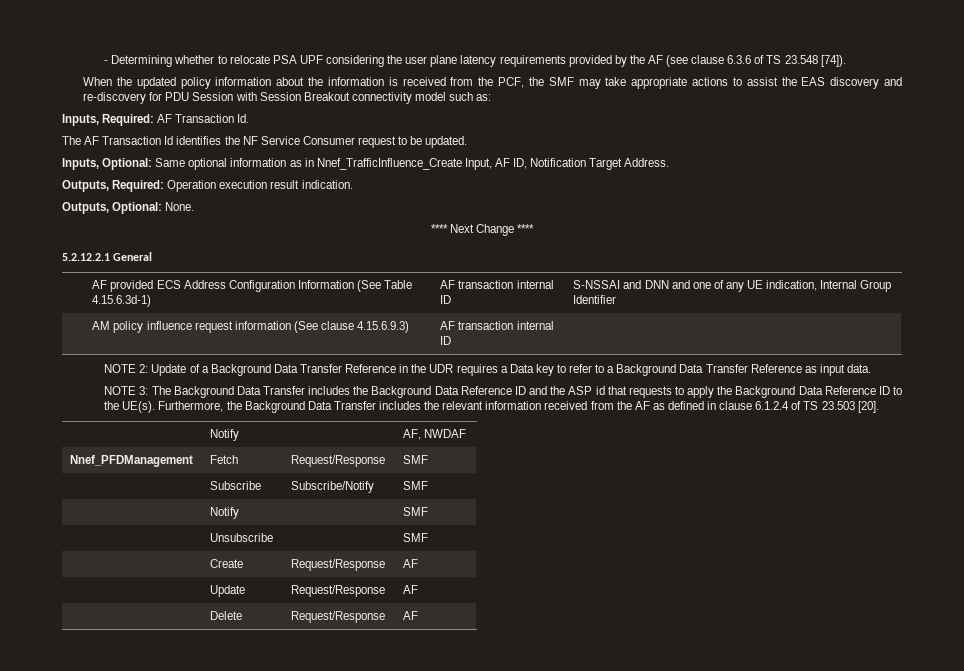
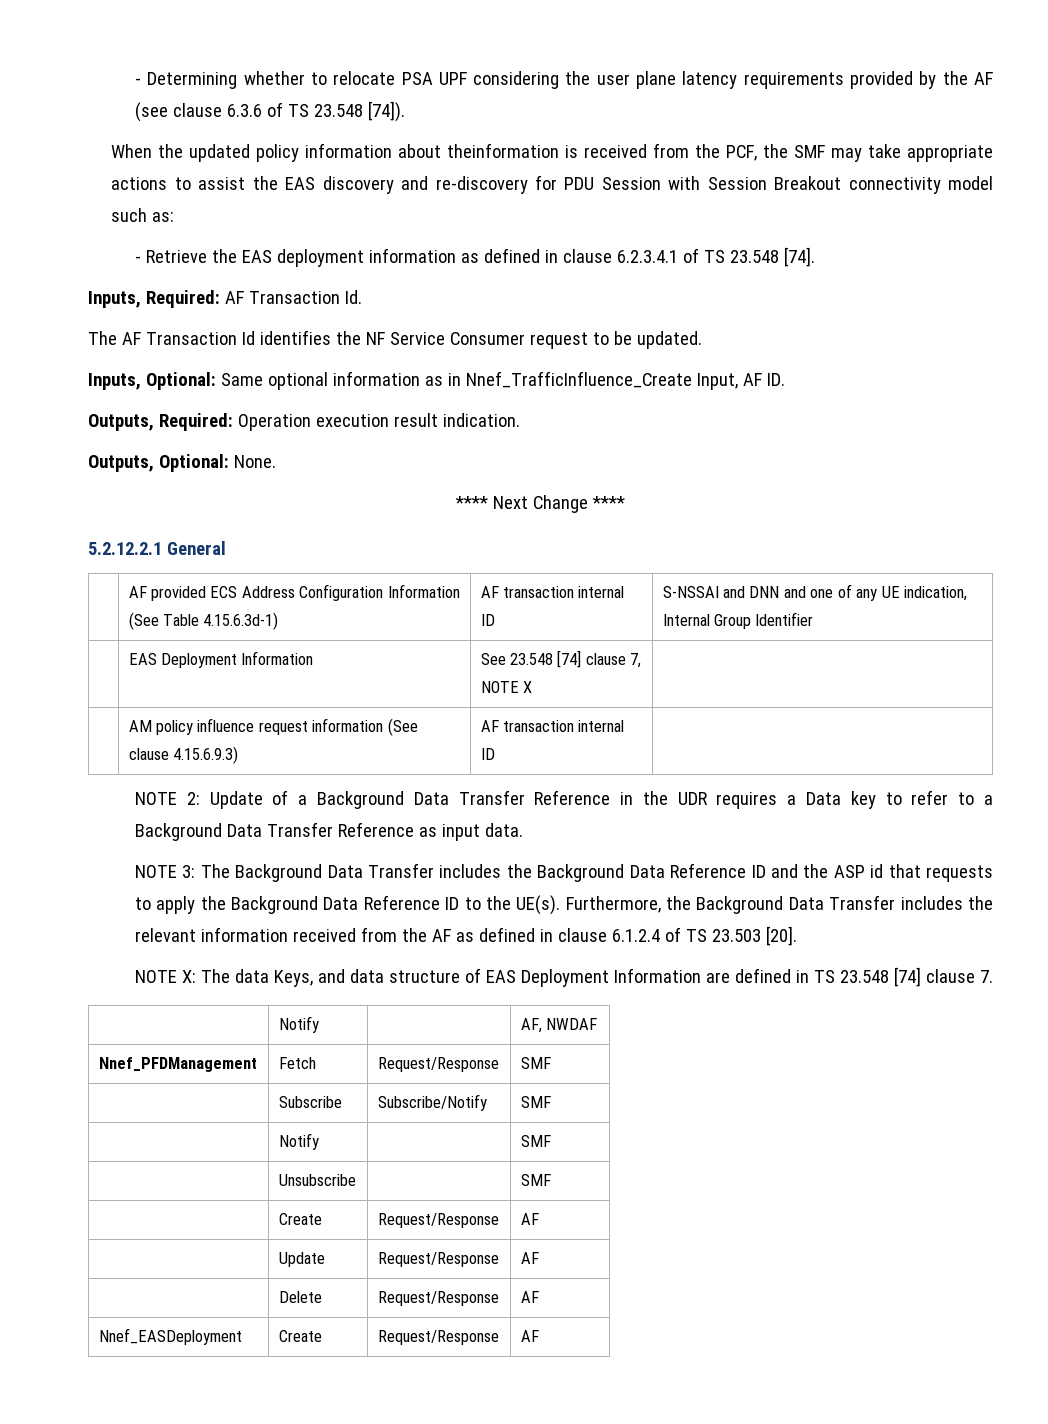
- When the updated policy information about the information is received from the PCF, the SMF may take appropriate actions to assist the EAS discovery and re-discovery for PDU Session with Session Breakout connectivity model such as:
+ When the updated policy information about theinformation is received from the PCF, the SMF may take appropriate actions to assist the EAS discovery and re-discovery for PDU Session with Session Breakout connectivity model such as:
+ - Retrieve the EAS deployment information as defined in clause 6.2.3.4.1 of TS 23.548 [74].
- Inputs, Optional: Same optional information as in Nnef_TrafficInfluence_Create Input, AF ID, Notification Target Address.
+ Inputs, Optional: Same optional information as in Nnef_TrafficInfluence_Create Input, AF ID.
+ | EAS Deployment Information | See 23.548 [74] clause 7, NOTE X |
+ NOTE X: The data Keys, and data structure of EAS Deployment Information are defined in TS 23.548 [74] clause 7.
+ Nnef_EASDeployment | Create | Request/Response | AF

